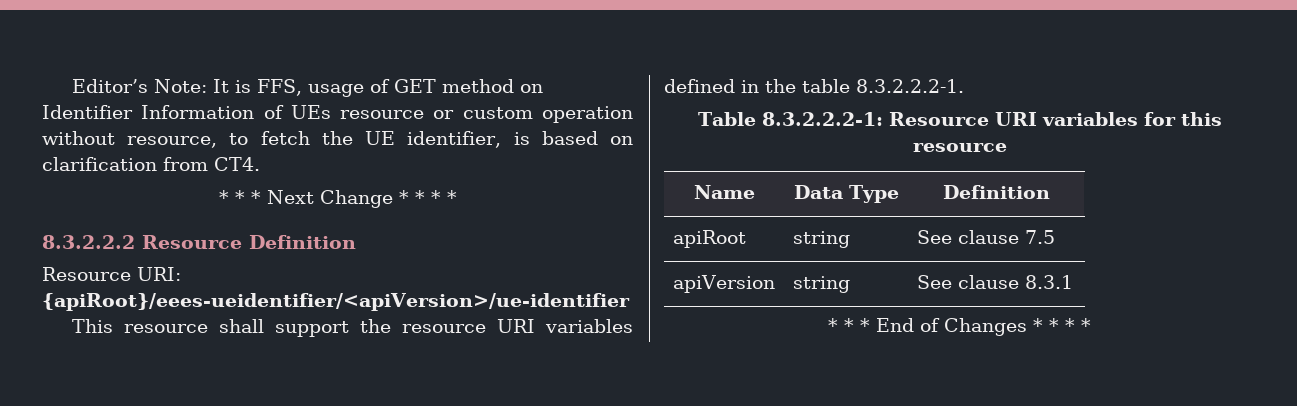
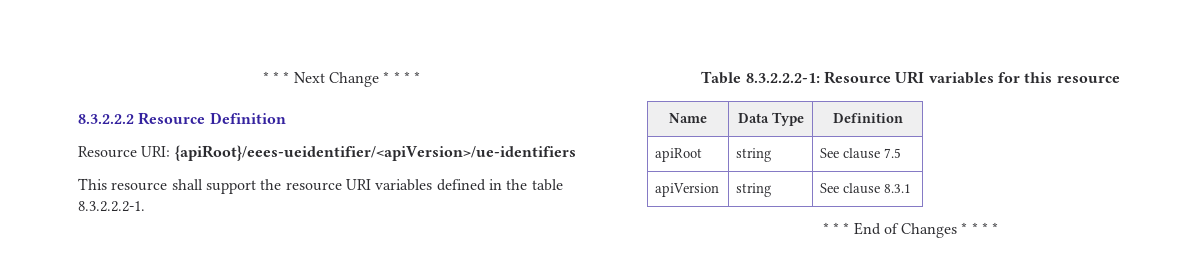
- Editor’s Note: It is FFS, usage of GET method on Identifier Information of UEs resource or custom operation without resource, to fetch the UE identifier, is based on clarification from CT4.
- Resource URI: {apiRoot}/eees-ueidentifier/<apiVersion>/ue-identifier
+ Resource URI: {apiRoot}/eees-ueidentifier/<apiVersion>/ue-identifiers

